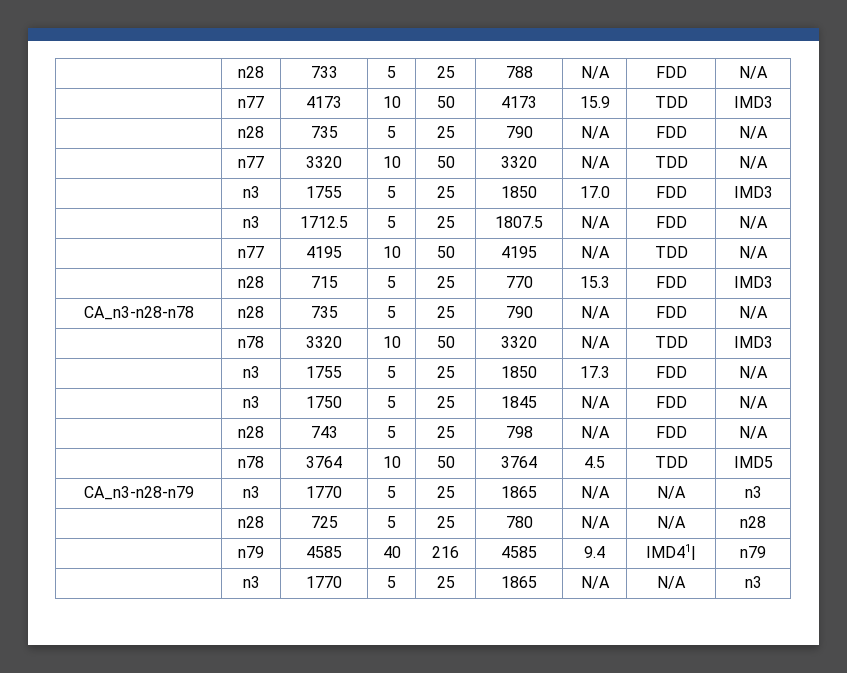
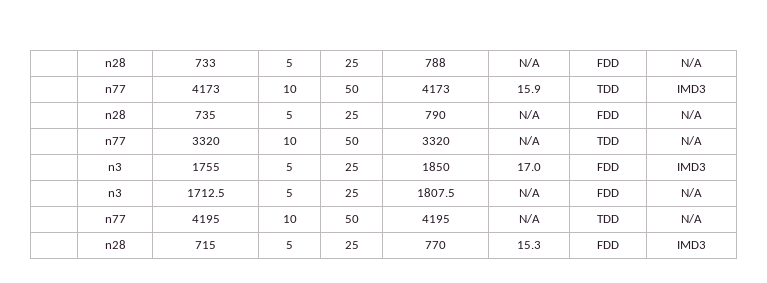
- CA_n3-n28-n78 | n28 | 735 | 5 | 25 | 790 | N/A | FDD | N/A
- | n78 | 3320 | 10 | 50 | 3320 | N/A | TDD | IMD3
- | n3 | 1755 | 5 | 25 | 1850 | 17.3 | FDD | N/A
- | n3 | 1750 | 5 | 25 | 1845 | N/A | FDD | N/A
- | n28 | 743 | 5 | 25 | 798 | N/A | FDD | N/A
- | n78 | 3764 | 10 | 50 | 3764 | 4.5 | TDD | IMD5
- CA_n3-n28-n79 | n3 | 1770 | 5 | 25 | 1865 | N/A | N/A | n3
- | n28 | 725 | 5 | 25 | 780 | N/A | N/A | n28
- | n79 | 4585 | 40 | 216 | 4585 | 9.4 | IMD41| | n79
- | n3 | 1770 | 5 | 25 | 1865 | N/A | N/A | n3

